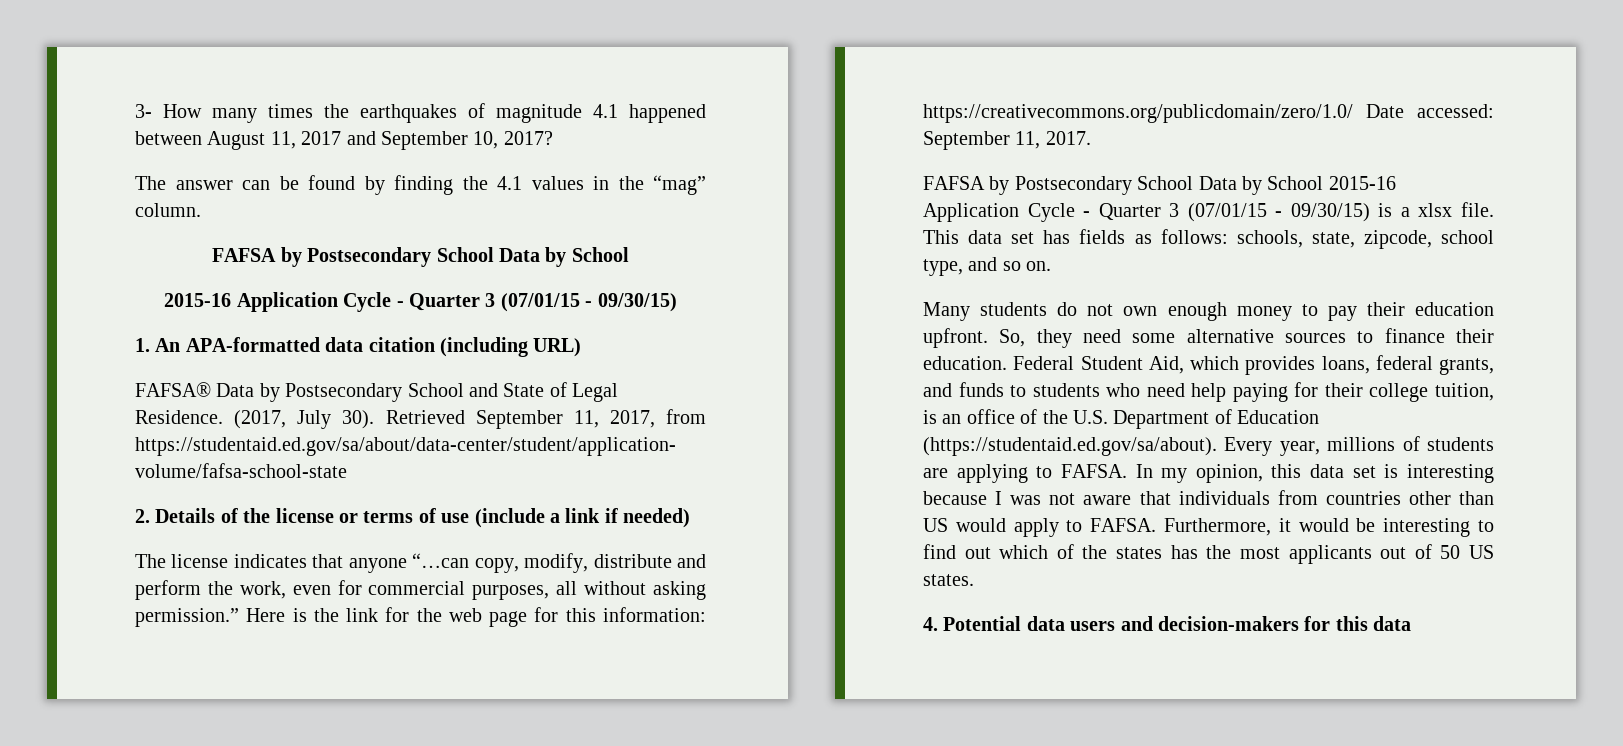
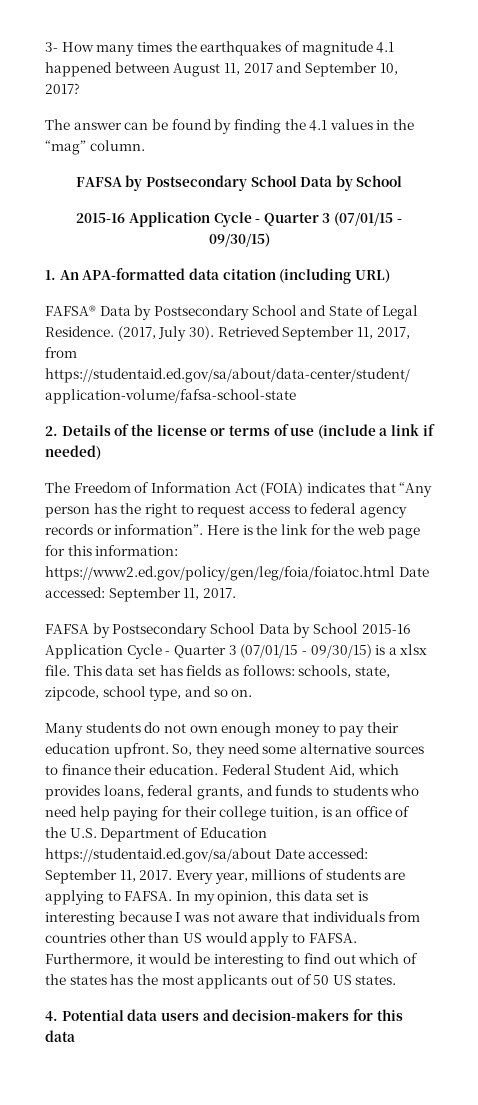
- The license indicates that anyone “…can copy, modify, distribute and perform the work, even for commercial purposes, all without asking permission.”
+ The Freedom of Information Act (FOIA) indicates that “Any person has the right to request access to federal agency records or information”.
- Here is the link for the web page for this information: https://creativecommons.org/publicdomain/zero/1.0/ Date accessed: September 11, 2017.
+ Here is the link for the web page for this information: https://www2.ed.gov/policy/gen/leg/foia/foiatoc.html Date accessed: September 11, 2017.
- Federal Student Aid, which provides loans, federal grants, and funds to students who need help paying for their college tuition, is an office of the U.S. Department of Education (https://studentaid.ed.gov/sa/about). Every year, millions of students are applying to FAFSA.
+ Federal Student Aid, which provides loans, federal grants, and funds to students who need help paying for their college tuition, is an office of the U.S. Department of Education https://studentaid.ed.gov/sa/about Date accessed: September 11, 2017. Every year, millions of students are applying to FAFSA.

